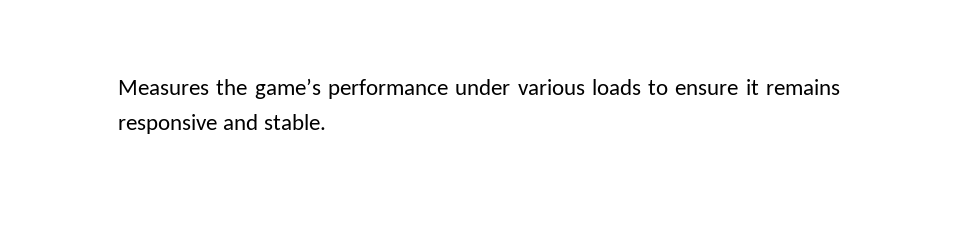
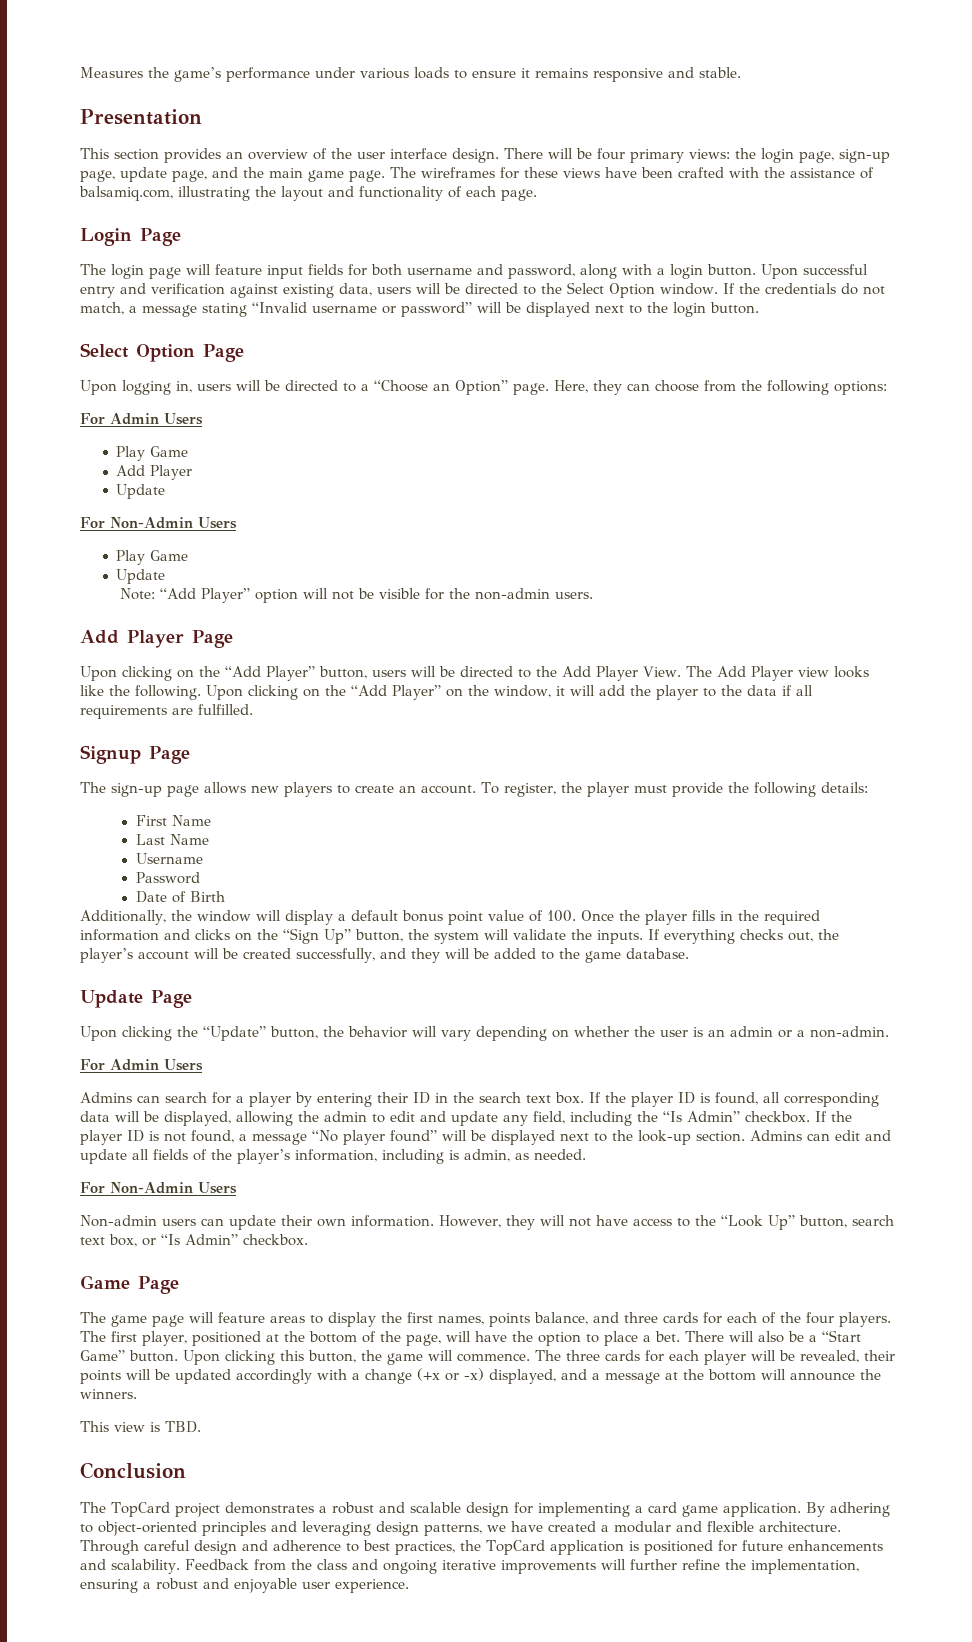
+ Presentation
+ This section provides an overview of the user interface design. There will be four primary views: the login page, sign-up page, update page, and the main game page. The wireframes for these views have been crafted with the assistance of balsamiq.com, illustrating the layout and functionality of each page.
+ Login Page
+ The login page will feature input fields for both username and password, along with a login button. Upon successful entry and verification against existing data, users will be directed to the Select Option window. If the credentials do not match, a message stating “Invalid username or password” will be displayed next to the login button.
+ Select Option Page
+ Upon logging in, users will be directed to a “Choose an Option” page. Here, they can choose from the following options:
+ For Admin Users
+ Play Game
+ Add Player
+ Update
+ For Non-Admin Users
+ Play Game
+ Update
+ Note: “Add Player” option will not be visible for the non-admin users.
+ Add Player Page
+ Upon clicking on the “Add Player” button, users will be directed to the Add Player View. The Add Player view looks like the following. Upon clicking on the “Add Player” on the window, it will add the player to the data if all requirements are fulfilled.
+ Signup Page
+ The sign-up page allows new players to create an account. To register, the player must provide the following details:
+ First Name
+ Last Name
+ Username
+ Password
+ Date of Birth
+ Additionally, the window will display a default bonus point value of 100. Once the player fills in the required information and clicks on the “Sign Up” button, the system will validate the inputs. If everything checks out, the player’s account will be created successfully, and they will be added to the game database.
+ Update Page
+ Upon clicking the “Update” button, the behavior will vary depending on whether the user is an admin or a non-admin.
+ For Admin Users
+ Admins can search for a player by entering their ID in the search text box. If the player ID is found, all corresponding data will be displayed, allowing the admin to edit and update any field, including the “Is Admin” checkbox. If the player ID is not found, a message “No player found” will be displayed next to the look-up section. Admins can edit and update all fields of the player’s information, including is admin, as needed.
+ For Non-Admin Users
+ Non-admin users can update their own information. However, they will not have access to the “Look Up” button, search text box, or “Is Admin” checkbox.
+ Game Page
+ The game page will feature areas to display the first names, points balance, and three cards for each of the four players. The first player, positioned at the bottom of the page, will have the option to place a bet. There will also be a “Start Game” button. Upon clicking this button, the game will commence. The three cards for each player will be revealed, their points will be updated accordingly with a change (+x or -x) displayed, and a message at the bottom will announce the winners.
+ This view is TBD.
+ Conclusion
+ The TopCard project demonstrates a robust and scalable design for implementing a card game application. By adhering to object-oriented principles and leveraging design patterns, we have created a modular and flexible architecture. Through careful design and adherence to best practices, the TopCard application is positioned for future enhancements and scalability. Feedback from the class and ongoing iterative improvements will further refine the implementation, ensuring a robust and enjoyable user experience.

